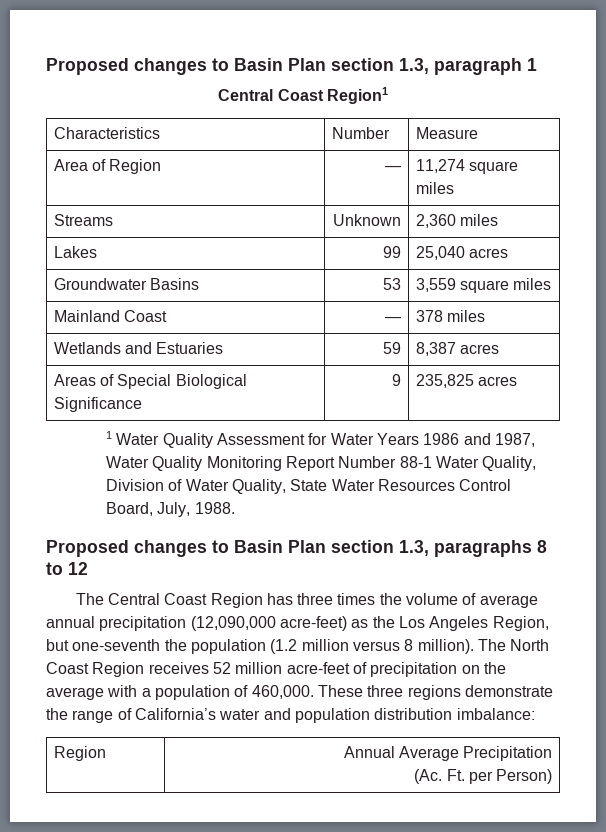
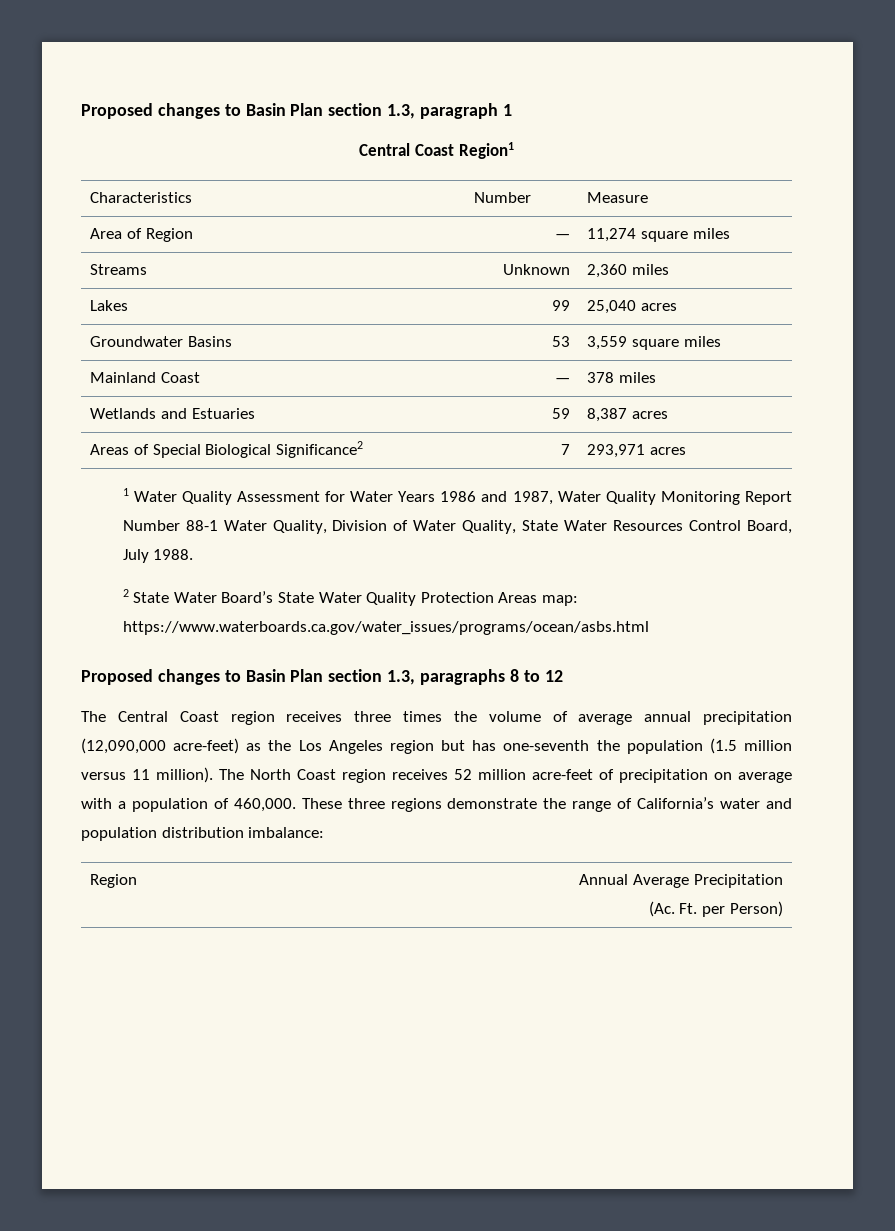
- Areas of Special Biological Significance | 9 | 235,825 acres
+ Areas of Special Biological Significance2 | 7 | 293,971 acres
- 1 Water Quality Assessment for Water Years 1986 and 1987, Water Quality Monitoring Report Number 88-1 Water Quality, Division of Water Quality, State Water Resources Control Board, July, 1988.
+ 1 Water Quality Assessment for Water Years 1986 and 1987, Water Quality Monitoring Report Number 88-1 Water Quality, Division of Water Quality, State Water Resources Control Board, July 1988.
+ 2 State Water Board’s State Water Quality Protection Areas map: https://www.waterboards.ca.gov/water_issues/programs/ocean/asbs.html
- The Central Coast Region has three times the volume of average annual precipitation (12,090,000 acre-feet) as the Los Angeles Region, but one-seventh the population (1.2 million versus 8 million).
+ The Central Coast region receives three times the volume of average annual precipitation (12,090,000 acre-feet) as the Los Angeles region but has one-seventh the population (1.5 million versus 11 million).
- The North Coast Region receives 52 million acre-feet of precipitation on the average with a population of 460,000.
+ The North Coast region receives 52 million acre-feet of precipitation on average with a population of 460,000.

